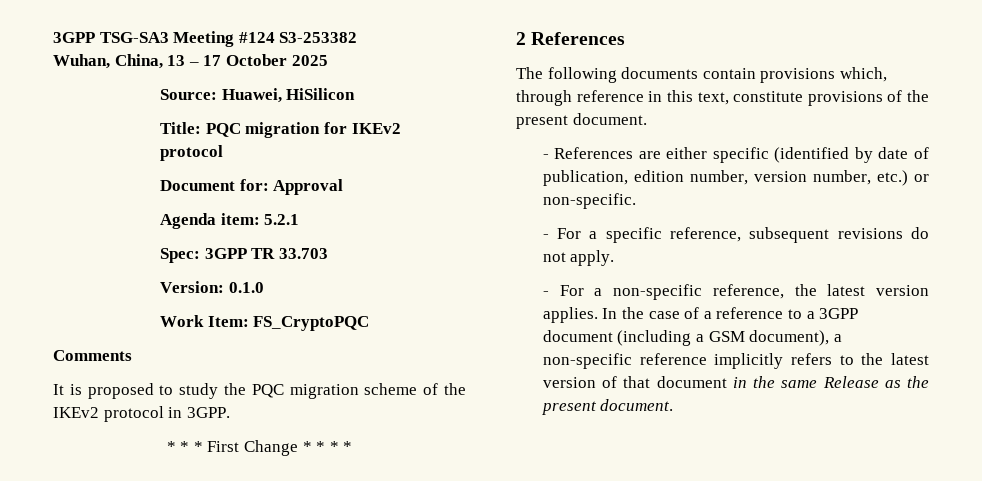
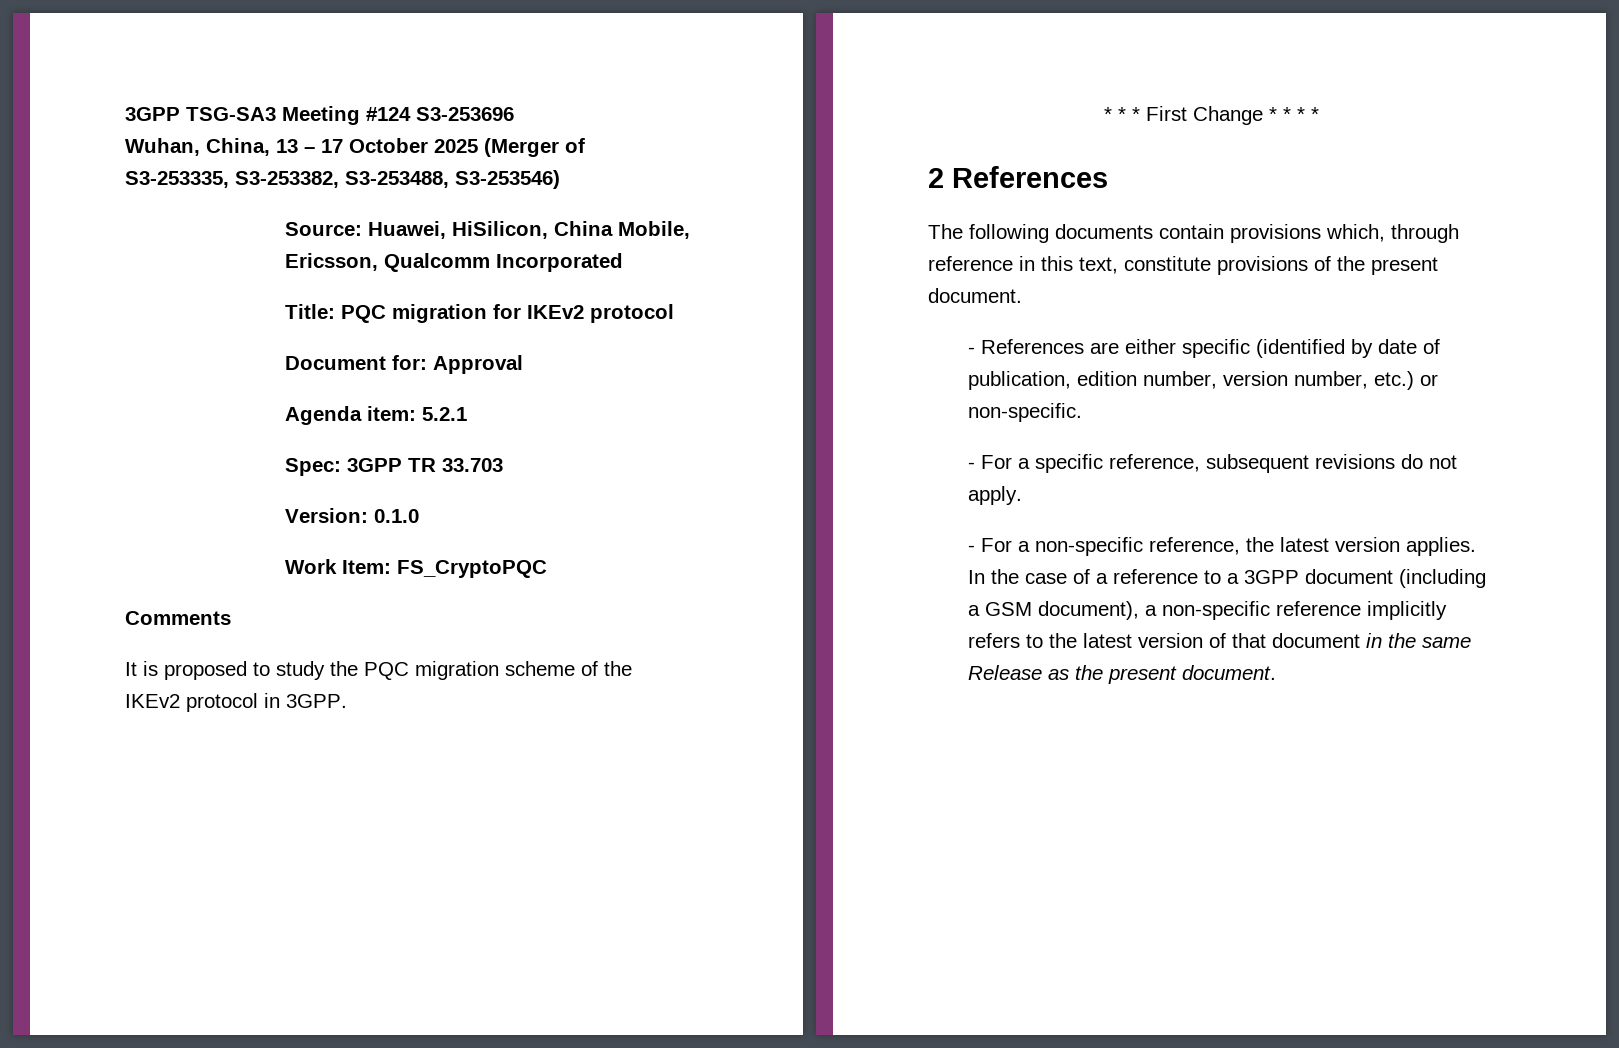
- 3GPP TSG-SA3 Meeting #124 S3-253382
+ 3GPP TSG-SA3 Meeting #124 S3-253696
- Wuhan, China, 13 – 17 October 2025
- Source: Huawei, HiSilicon
+ Wuhan, China, 13 – 17 October 2025 (Merger of S3-253335, S3-253382, S3-253488, S3-253546)
+ Source: Huawei, HiSilicon, China Mobile, Ericsson, Qualcomm Incorporated

